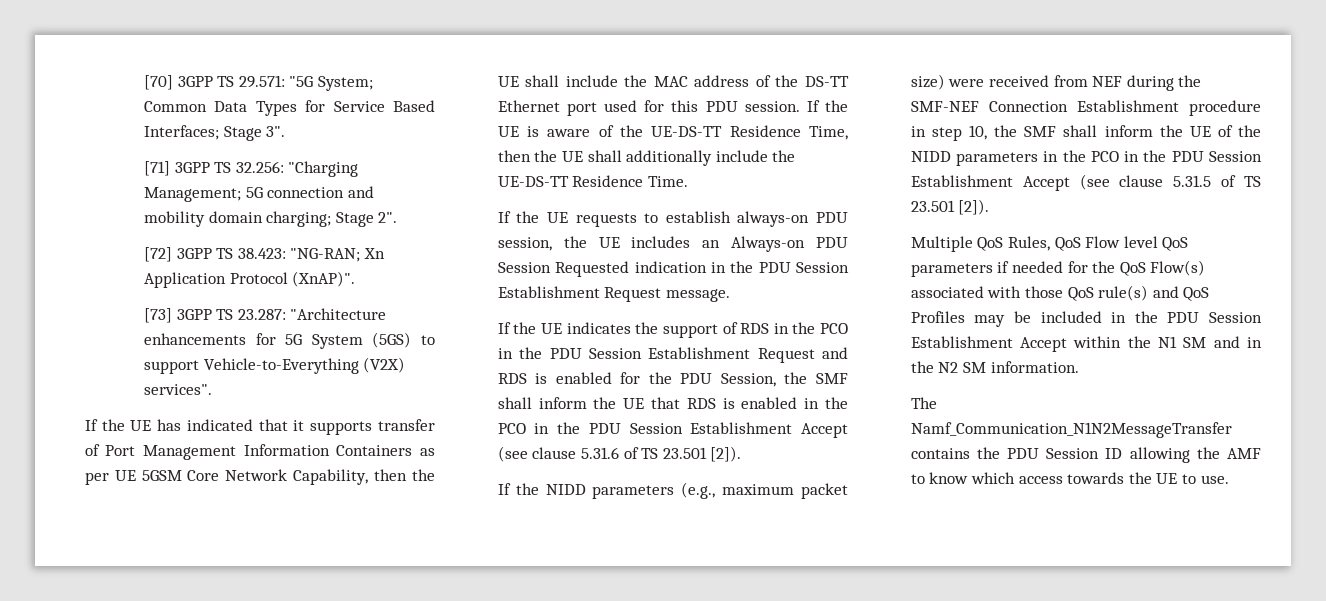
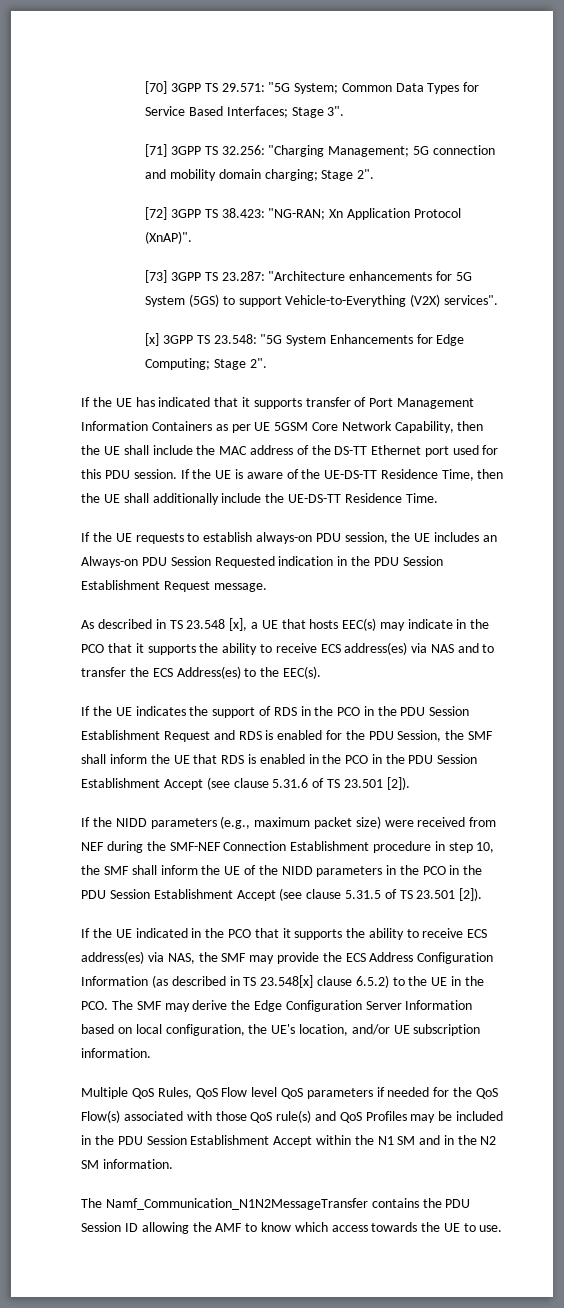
+ [x] 3GPP TS 23.548: "5G System Enhancements for Edge Computing; Stage 2".
+ As described in TS 23.548 [x], a UE that hosts EEC(s) may indicate in the PCO that it supports the ability to receive ECS address(es) via NAS and to transfer the ECS Address(es) to the EEC(s).
+ If the UE indicated in the PCO that it supports the ability to receive ECS address(es) via NAS, the SMF may provide the ECS Address Configuration Information (as described in TS 23.548[x] clause 6.5.2) to the UE in the PCO. The SMF may derive the Edge Configuration Server Information based on local configuration, the UE's location, and/or UE subscription information.

